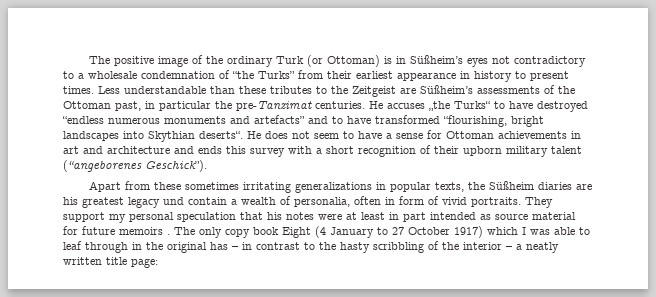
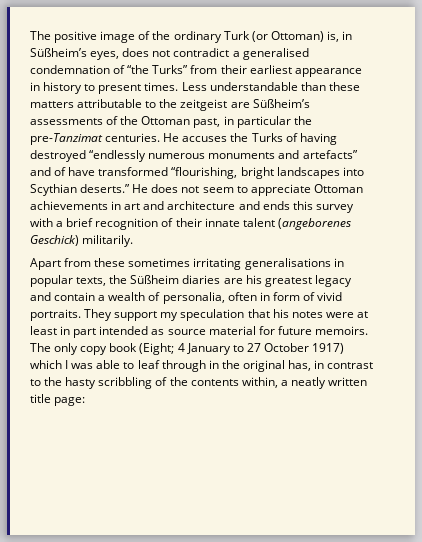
- The positive image of the ordinary Turk (or Ottoman) is in Süßheim’s eyes not contradictory to a wholesale condemnation of “the Turks” from their earliest appearance in history to present times.
+ The positive image of the ordinary Turk (or Ottoman) is, in Süßheim’s eyes, does not contradict a generalised condemnation of “the Turks” from their earliest appearance in history to present times.
- Less understandable than these tributes to the Zeitgeist are Süßheim’s assessments of the Ottoman past, in particular the pre-Tanzimat centuries.
+ Less understandable than these matters attributable to the zeitgeist are Süßheim’s assessments of the Ottoman past, in particular the pre-Tanzimat centuries.
- He accuses „the Turks“ to have destroyed “endless numerous monuments and artefacts” and to have transformed “flourishing, bright landscapes into Skythian deserts“.
+ He accuses the Turks of having destroyed “endlessly numerous monuments and artefacts” and of have transformed “flourishing, bright landscapes into Scythian deserts.”
- He does not seem to have a sense for Ottoman achievements in art and architecture and ends this survey with a short recognition of their upborn military talent (“angeborenes Geschick”).
+ He does not seem to appreciate Ottoman achievements in art and architecture and ends this survey with a brief recognition of their innate talent (angeborenes Geschick) militarily.
- Apart from these sometimes irritating generalizations in popular texts, the Süßheim diaries are his greatest legacy und contain a wealth of personalia, often in form of vivid portraits.
+ Apart from these sometimes irritating generalisations in popular texts, the Süßheim diaries are his greatest legacy and contain a wealth of personalia, often in form of vivid portraits.
- They support my personal speculation that his notes were at least in part intended as source material for future memoirs .
+ They support my speculation that his notes were at least in part intended as source material for future memoirs.
- The only copy book Eight (4 January to 27 October 1917) which I was able to leaf through in the original has – in contrast to the hasty scribbling of the interior – a neatly written title page:
+ The only copy book (Eight; 4 January to 27 October 1917) which I was able to leaf through in the original has, in contrast to the hasty scribbling of the contents within, a neatly written title page:

